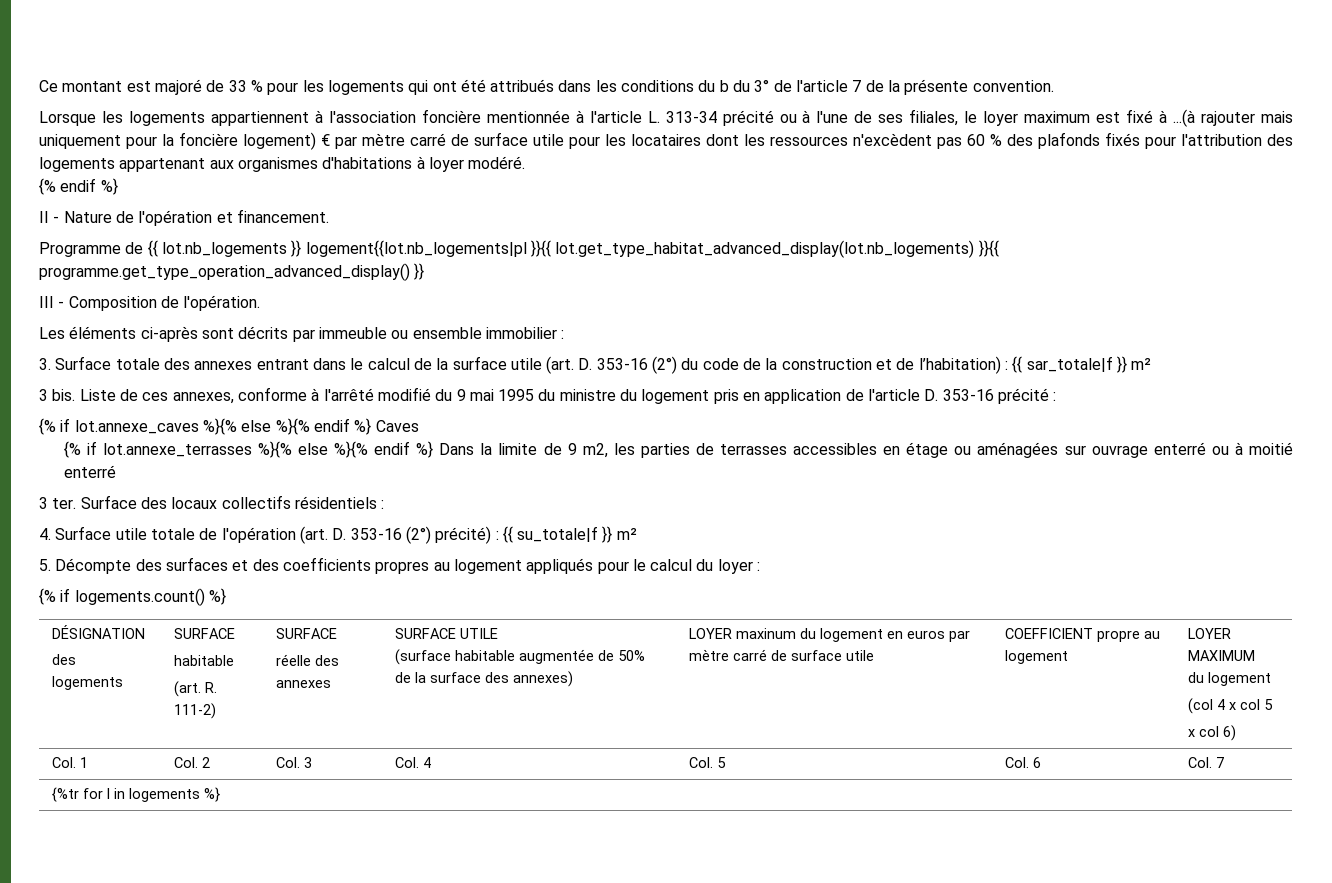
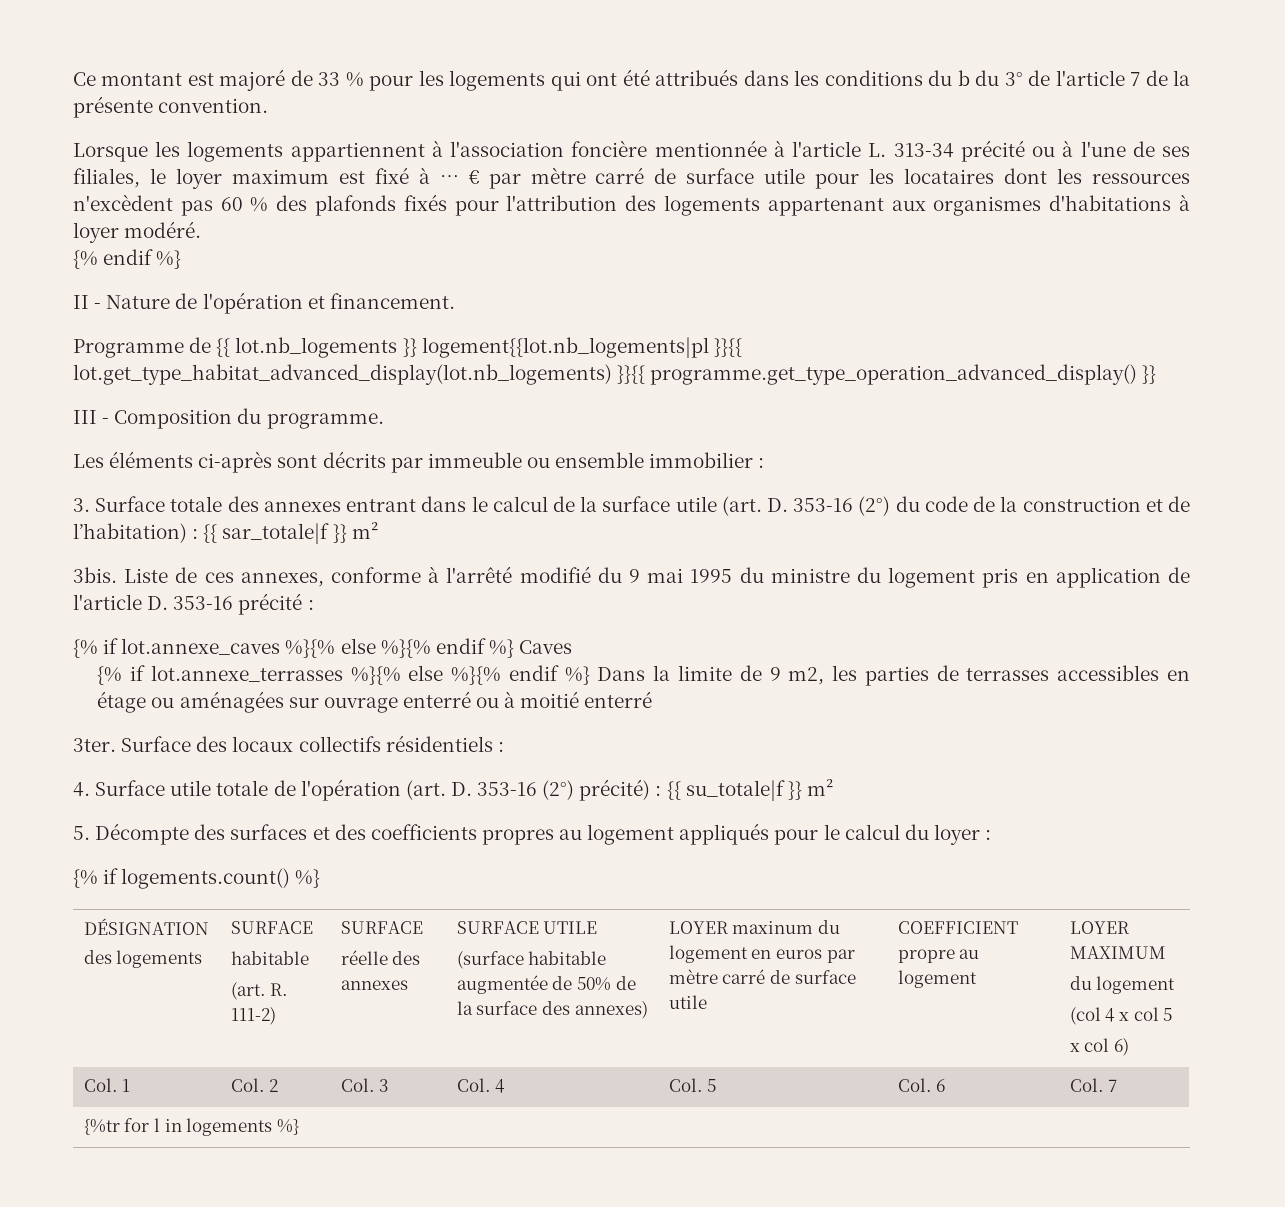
- Lorsque les logements appartiennent à l'association foncière mentionnée à l'article L. 313-34 précité ou à l'une de ses filiales, le loyer maximum est fixé à ...(à rajouter mais uniquement pour la foncière logement) € par mètre carré de surface utile pour les locataires dont les ressources n'excèdent pas 60 % des plafonds fixés pour l'attribution des logements appartenant aux organismes d'habitations à loyer modéré.
+ Lorsque les logements appartiennent à l'association foncière mentionnée à l'article L. 313-34 précité ou à l'une de ses filiales, le loyer maximum est fixé à … € par mètre carré de surface utile pour les locataires dont les ressources n'excèdent pas 60 % des plafonds fixés pour l'attribution des logements appartenant aux organismes d'habitations à loyer modéré.
- III - Composition de l'opération.
+ III - Composition du programme.
- 3 bis.
+ 3bis.
- 3 ter.
+ 3ter.

